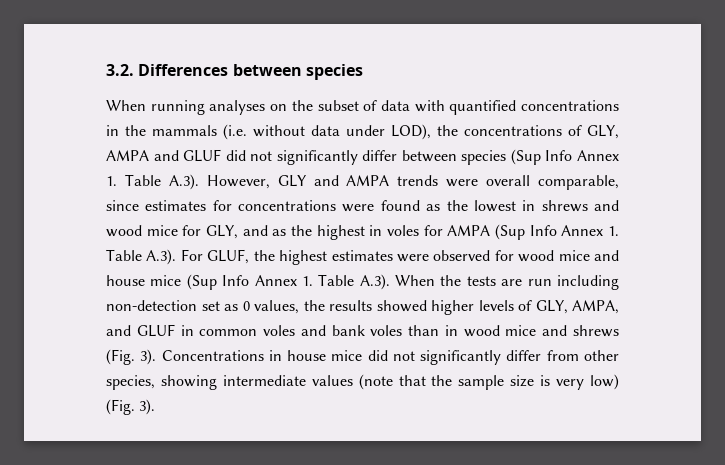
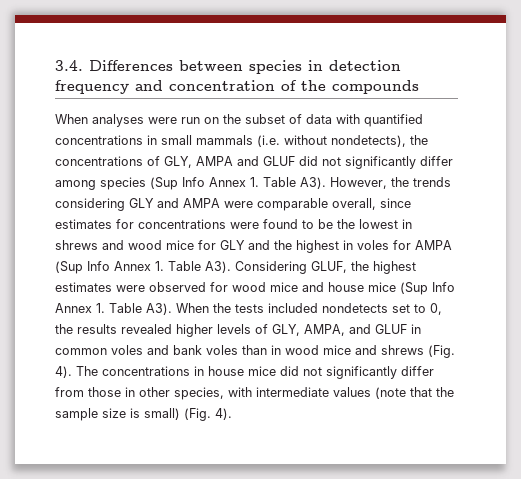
- 3.2. Differences between species
- When running analyses on the subset of data with quantified concentrations in the mammals (i.e. without data under LOD), the concentrations of GLY, AMPA and GLUF did not significantly differ between species (Sup Info Annex 1. Table A.3). However, GLY and AMPA trends were overall comparable, since estimates for concentrations were found as the lowest in shrews and wood mice for GLY, and as the highest in voles for AMPA (Sup Info Annex 1. Table A.3). For GLUF, the highest estimates were observed for wood mice and house mice (Sup Info Annex 1. Table A.3). When the tests are run including non-detection set as 0 values, the results showed higher levels of GLY, AMPA, and GLUF in common voles and bank voles than in wood mice and shrews (Fig. 3). Concentrations in house mice did not significantly differ from other species, showing intermediate values (note that the sample size is very low) (Fig. 3).
+ 3.4. Differences between species in detection frequency and concentration of the compounds
+ When analyses were run on the subset of data with quantified concentrations in small mammals (i.e. without nondetects), the concentrations of GLY, AMPA and GLUF did not significantly differ among species (Sup Info Annex 1. Table A3). However, the trends considering GLY and AMPA were comparable overall, since estimates for concentrations were found to be the lowest in shrews and wood mice for GLY and the highest in voles for AMPA (Sup Info Annex 1. Table A3). Considering GLUF, the highest estimates were observed for wood mice and house mice (Sup Info Annex 1. Table A3). When the tests included nondetects set to 0, the results revealed higher levels of GLY, AMPA, and GLUF in common voles and bank voles than in wood mice and shrews (Fig. 4). The concentrations in house mice did not significantly differ from those in other species, with intermediate values (note that the sample size is small) (Fig. 4).

